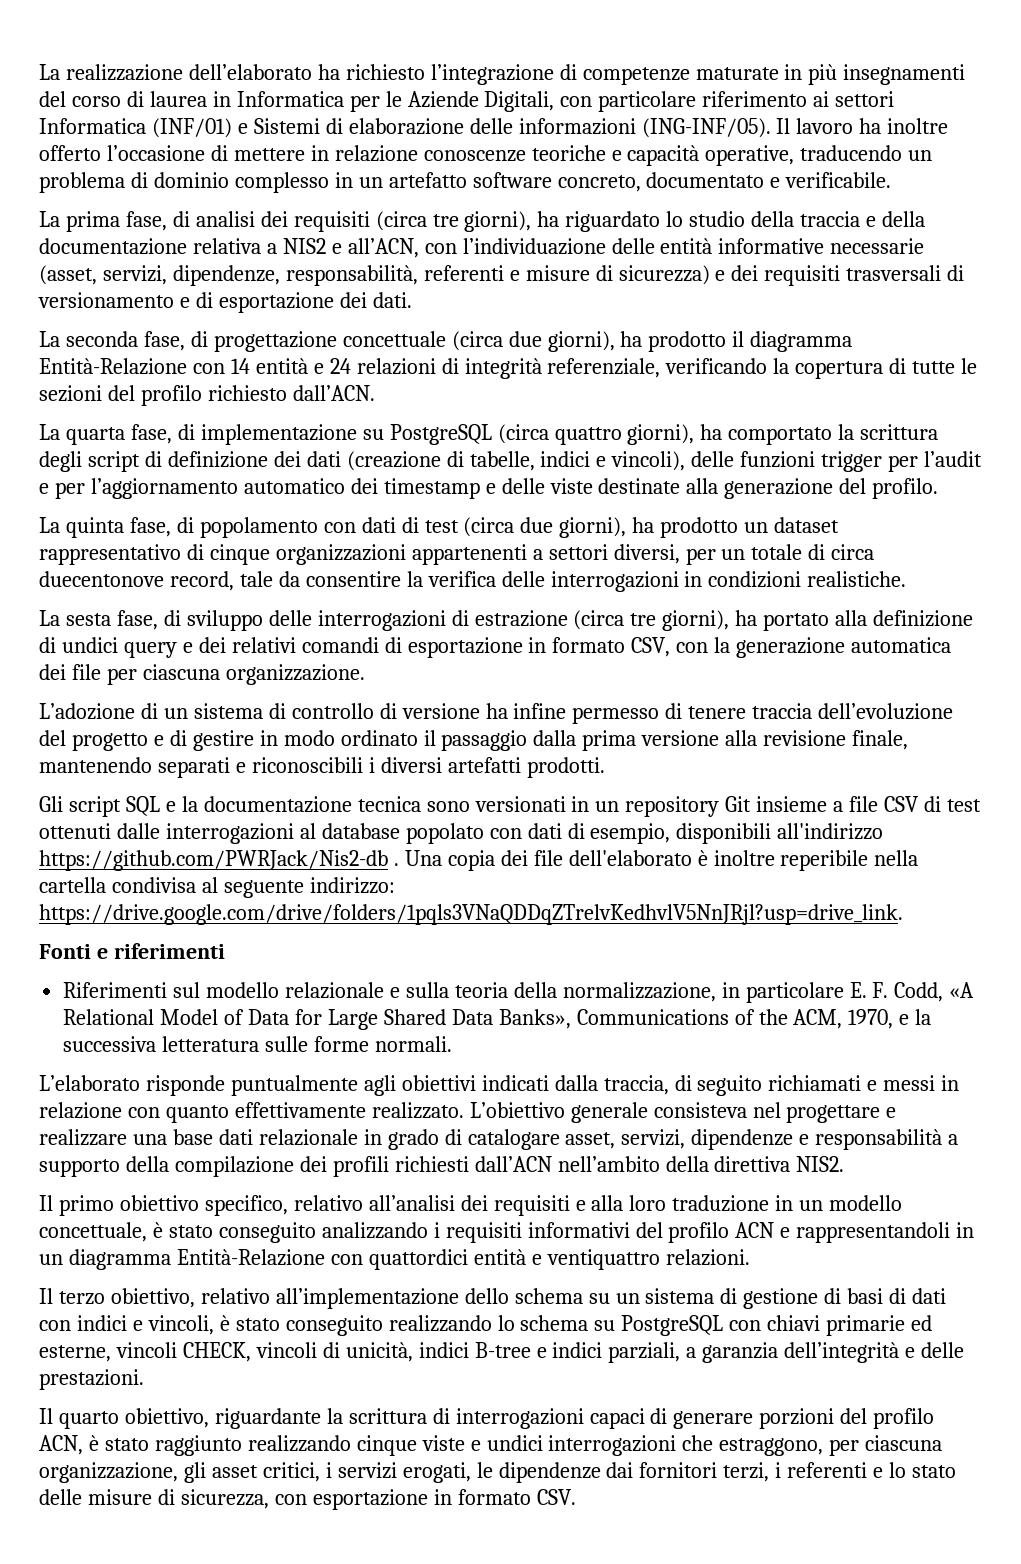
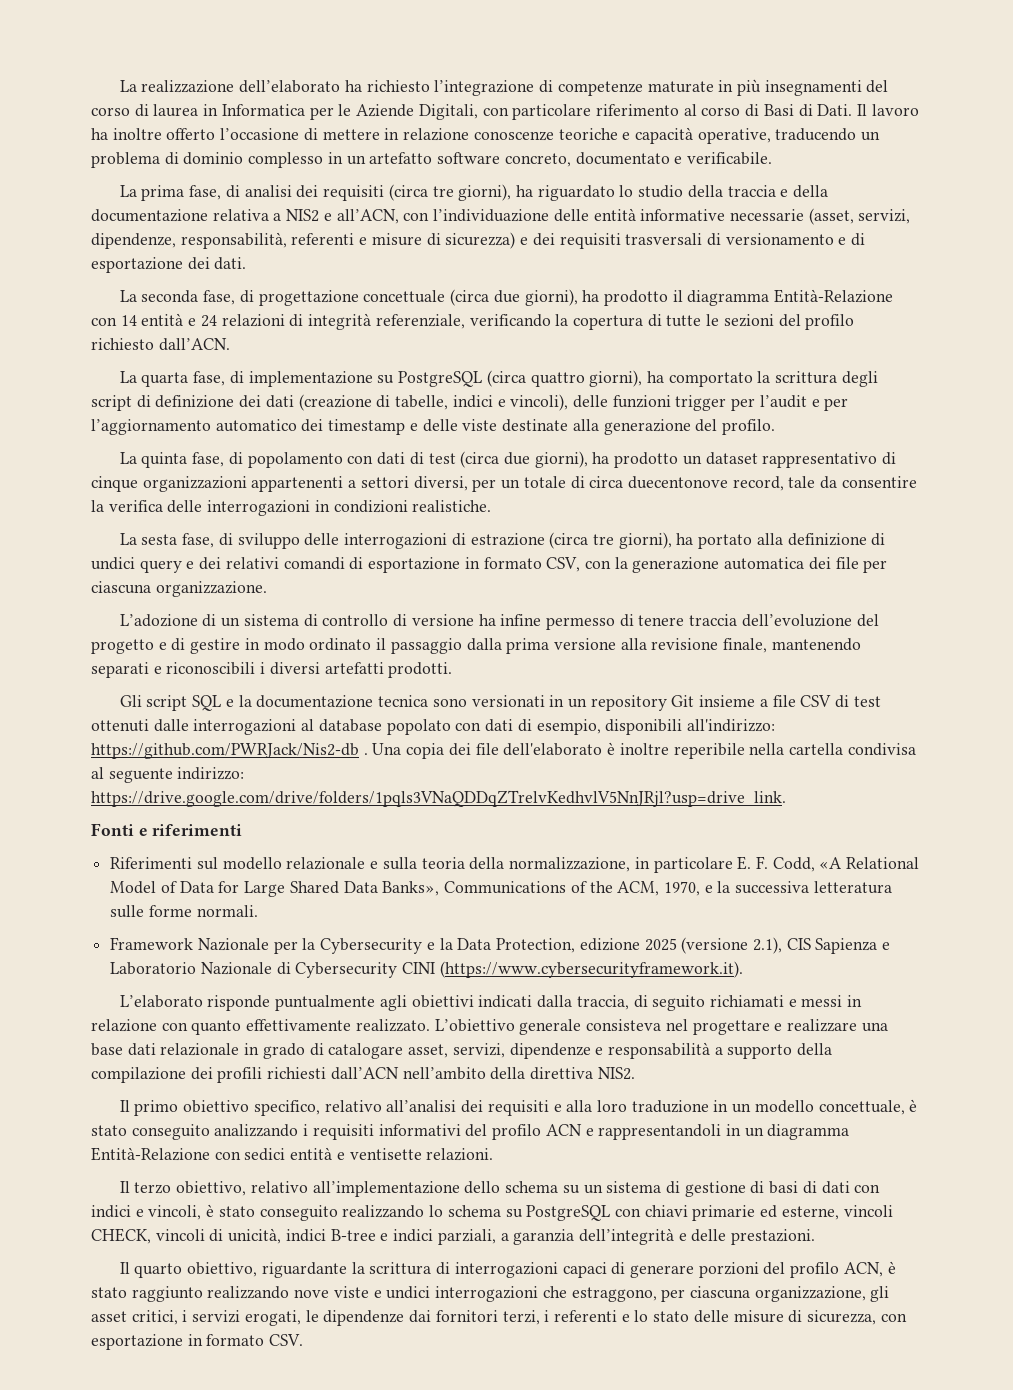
- La realizzazione dell’elaborato ha richiesto l’integrazione di competenze maturate in più insegnamenti del corso di laurea in Informatica per le Aziende Digitali, con particolare riferimento ai settori Informatica (INF/01) e Sistemi di elaborazione delle informazioni (ING-INF/05).
+ La realizzazione dell’elaborato ha richiesto l’integrazione di competenze maturate in più insegnamenti del corso di laurea in Informatica per le Aziende Digitali, con particolare riferimento al corso di Basi di Dati.
- Gli script SQL e la documentazione tecnica sono versionati in un repository Git insieme a file CSV di test ottenuti dalle interrogazioni al database popolato con dati di esempio, disponibili all'indirizzo https://github.com/PWRJack/Nis2-db .
+ Gli script SQL e la documentazione tecnica sono versionati in un repository Git insieme a file CSV di test ottenuti dalle interrogazioni al database popolato con dati di esempio, disponibili all'indirizzo: https://github.com/PWRJack/Nis2-db .
+ Framework Nazionale per la Cybersecurity e la Data Protection, edizione 2025 (versione 2.1), CIS Sapienza e Laboratorio Nazionale di Cybersecurity CINI (https://www.cybersecurityframework.it).
- Il primo obiettivo specifico, relativo all’analisi dei requisiti e alla loro traduzione in un modello concettuale, è stato conseguito analizzando i requisiti informativi del profilo ACN e rappresentandoli in un diagramma Entità-Relazione con quattordici entità e ventiquattro relazioni.
+ Il primo obiettivo specifico, relativo all’analisi dei requisiti e alla loro traduzione in un modello concettuale, è stato conseguito analizzando i requisiti informativi del profilo ACN e rappresentandoli in un diagramma Entità-Relazione con sedici entità e ventisette relazioni.
- Il quarto obiettivo, riguardante la scrittura di interrogazioni capaci di generare porzioni del profilo ACN, è stato raggiunto realizzando cinque viste e undici interrogazioni che estraggono, per ciascuna organizzazione, gli asset critici, i servizi erogati, le dipendenze dai fornitori terzi, i referenti e lo stato delle misure di sicurezza, con esportazione in formato CSV.
+ Il quarto obiettivo, riguardante la scrittura di interrogazioni capaci di generare porzioni del profilo ACN, è stato raggiunto realizzando nove viste e undici interrogazioni che estraggono, per ciascuna organizzazione, gli asset critici, i servizi erogati, le dipendenze dai fornitori terzi, i referenti e lo stato delle misure di sicurezza, con esportazione in formato CSV.

